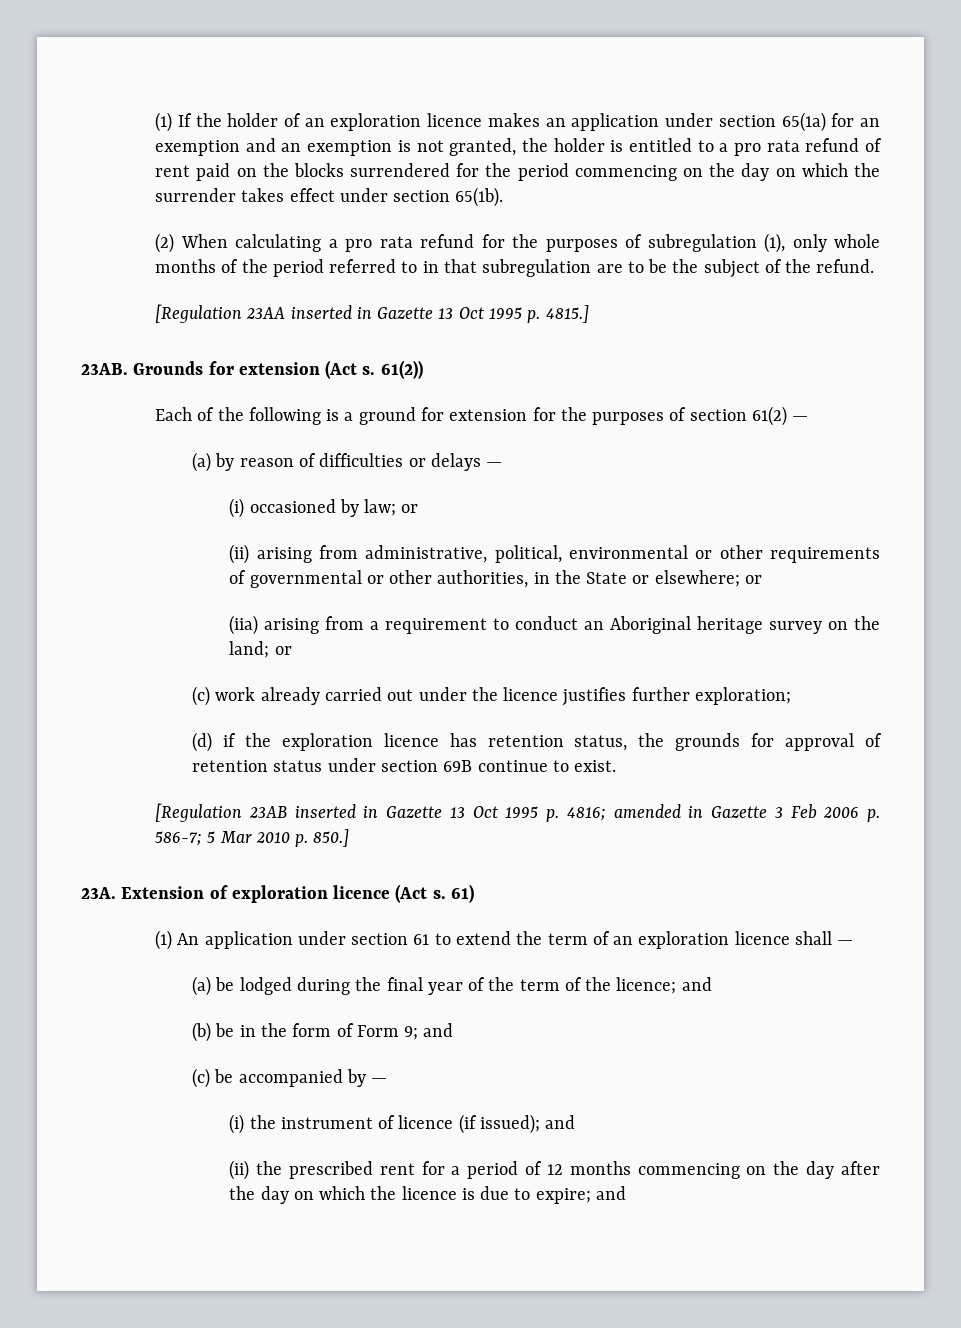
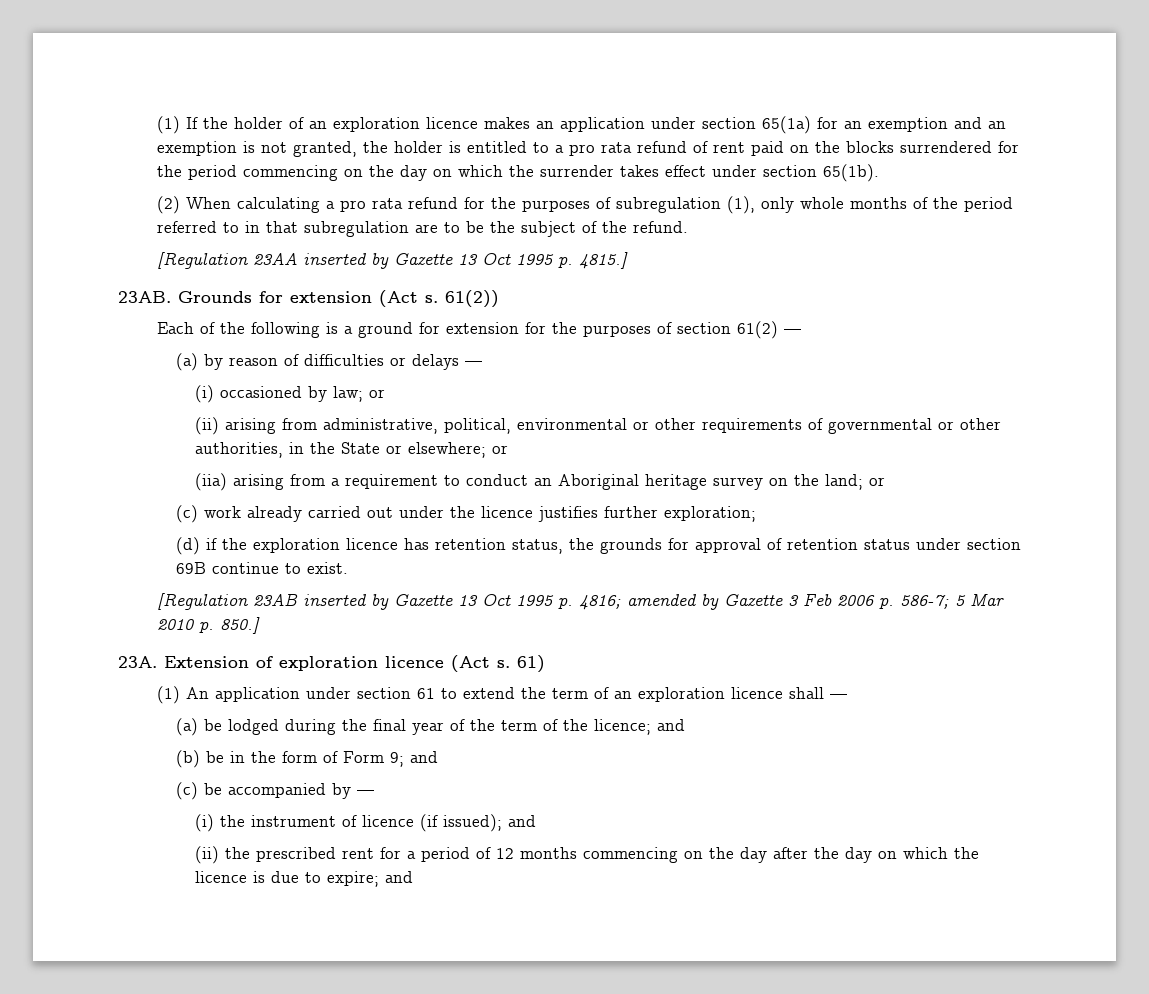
- [Regulation 23AA inserted in Gazette 13 Oct 1995 p. 4815.]
+ [Regulation 23AA inserted by Gazette 13 Oct 1995 p. 4815.]
- [Regulation 23AB inserted in Gazette 13 Oct 1995 p. 4816; amended in Gazette 3 Feb 2006 p. 586-7; 5 Mar 2010 p. 850.]
+ [Regulation 23AB inserted by Gazette 13 Oct 1995 p. 4816; amended by Gazette 3 Feb 2006 p. 586-7; 5 Mar 2010 p. 850.]

